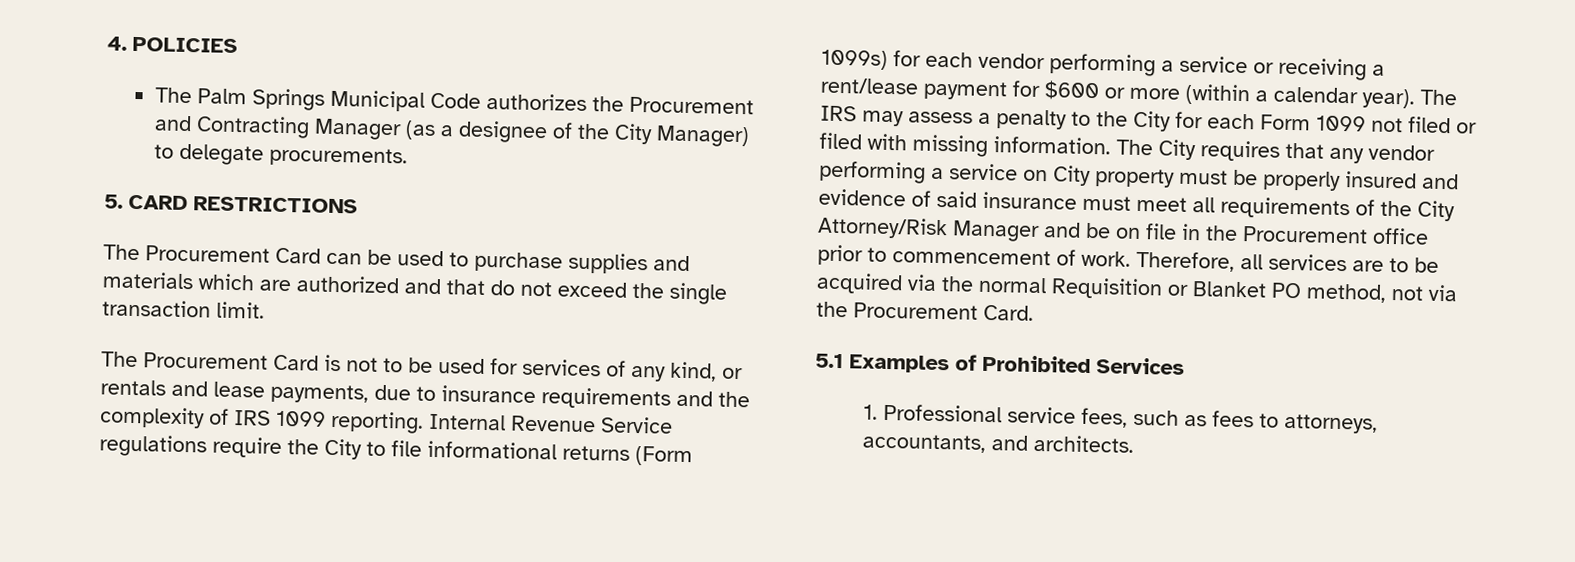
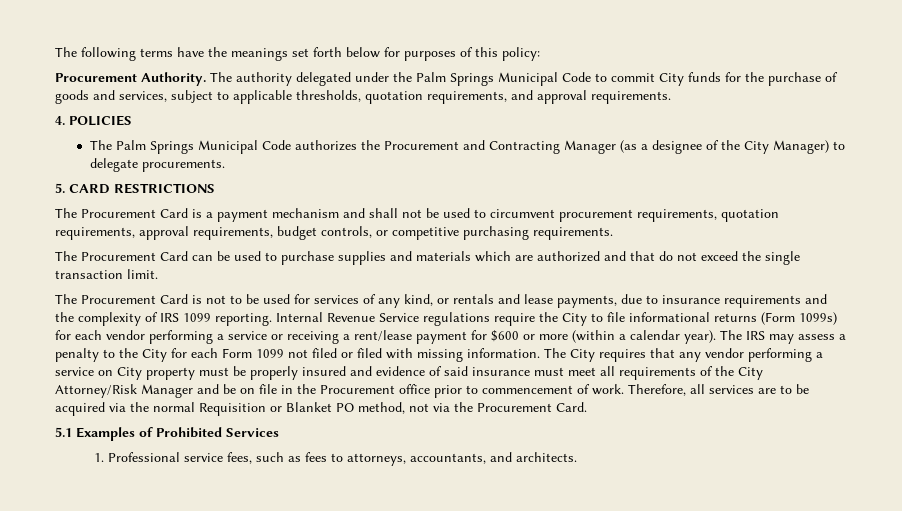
+ The following terms have the meanings set forth below for purposes of this policy:
+ Procurement Authority. The authority delegated under the Palm Springs Municipal Code to commit City funds for the purchase of goods and services, subject to applicable thresholds, quotation requirements, and approval requirements.
+ The Procurement Card is a payment mechanism and shall not be used to circumvent procurement requirements, quotation requirements, approval requirements, budget controls, or competitive purchasing requirements.

